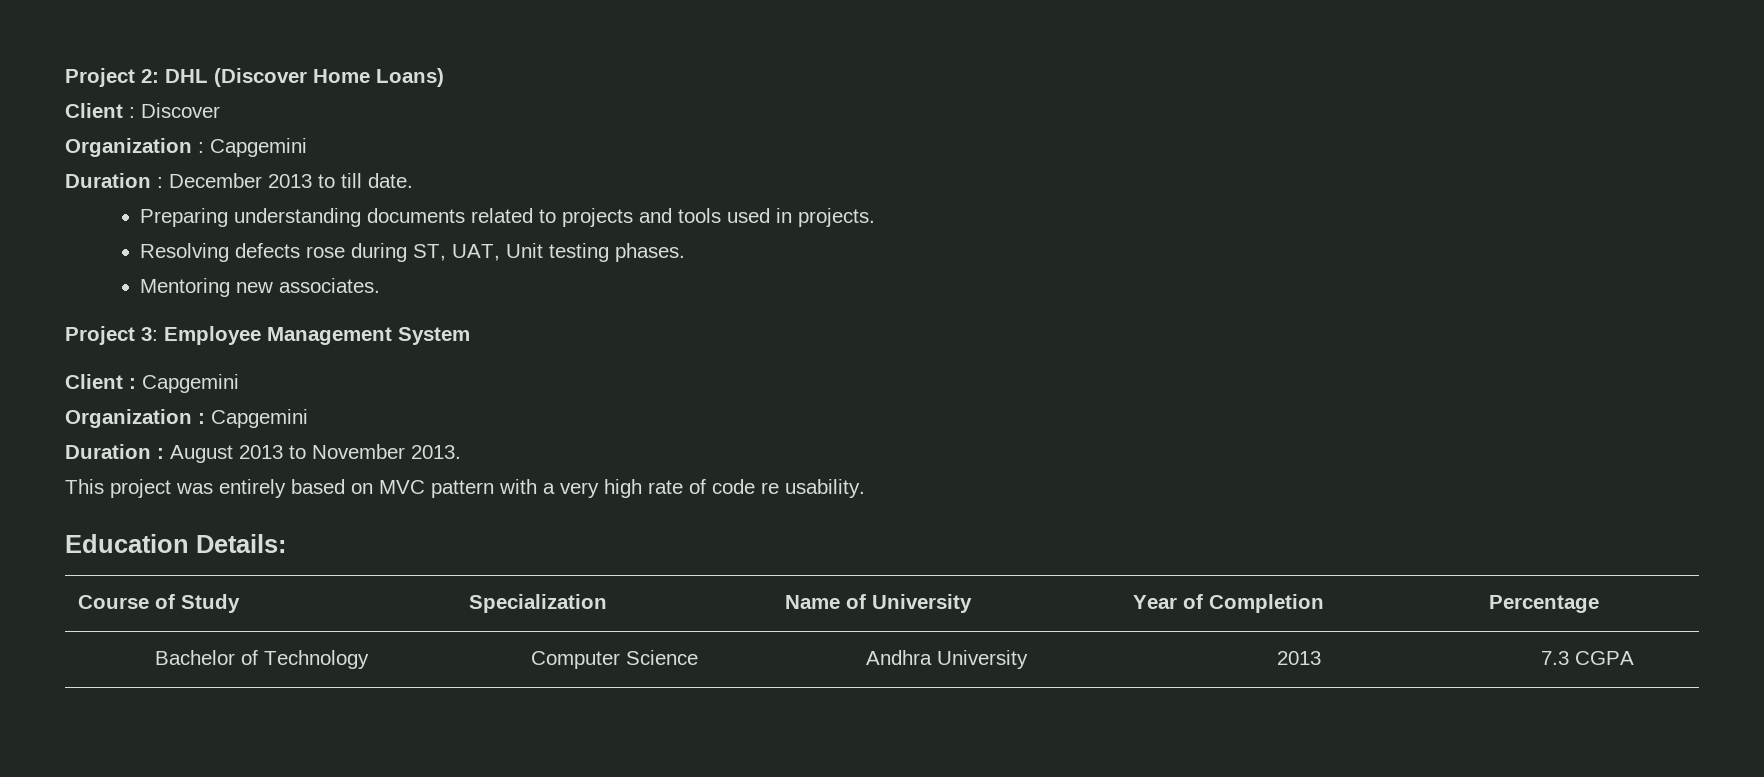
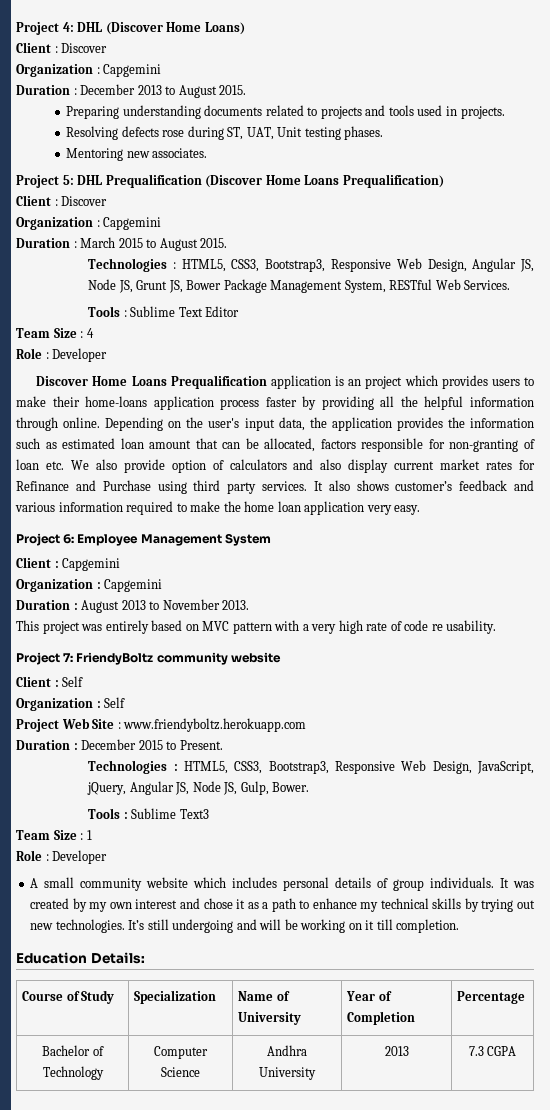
- Project 2: DHL (Discover Home Loans)
+ Project 4: DHL (Discover Home Loans)
- Duration : December 2013 to till date.
+ Duration : December 2013 to August 2015.
- Project 3: Employee Management System
+ Project 5: DHL Prequalification (Discover Home Loans Prequalification)
+ Client : Discover
+ Organization : Capgemini
+ Duration : March 2015 to August 2015.
+ Technologies : HTML5, CSS3, Bootstrap3, Responsive Web Design, Angular JS, Node JS, Grunt JS, Bower Package Management System, RESTful Web Services.
+ Tools : Sublime Text Editor
+ Team Size : 4
+ Role : Developer
+ Discover Home Loans Prequalification application is an project which provides users to make their home-loans application process faster by providing all the helpful information through online. Depending on the user's input data, the application provides the information such as estimated loan amount that can be allocated, factors responsible for non-granting of loan etc. We also provide option of calculators and also display current market rates for Refinance and Purchase using third party services. It also shows customer’s feedback and various information required to make the home loan application very easy.
+ Project 6: Employee Management System
+ Project 7: FriendyBoltz community website
+ Client : Self
+ Organization : Self
+ Project Web Site : www.friendyboltz.herokuapp.com
+ Duration : December 2015 to Present.
+ Technologies : HTML5, CSS3, Bootstrap3, Responsive Web Design, JavaScript, jQuery, Angular JS, Node JS, Gulp, Bower.
+ Tools : Sublime Text3
+ Team Size : 1
+ Role : Developer
+ A small community website which includes personal details of group individuals. It was created by my own interest and chose it as a path to enhance my technical skills by trying out new technologies. It’s still undergoing and will be working on it till completion.

